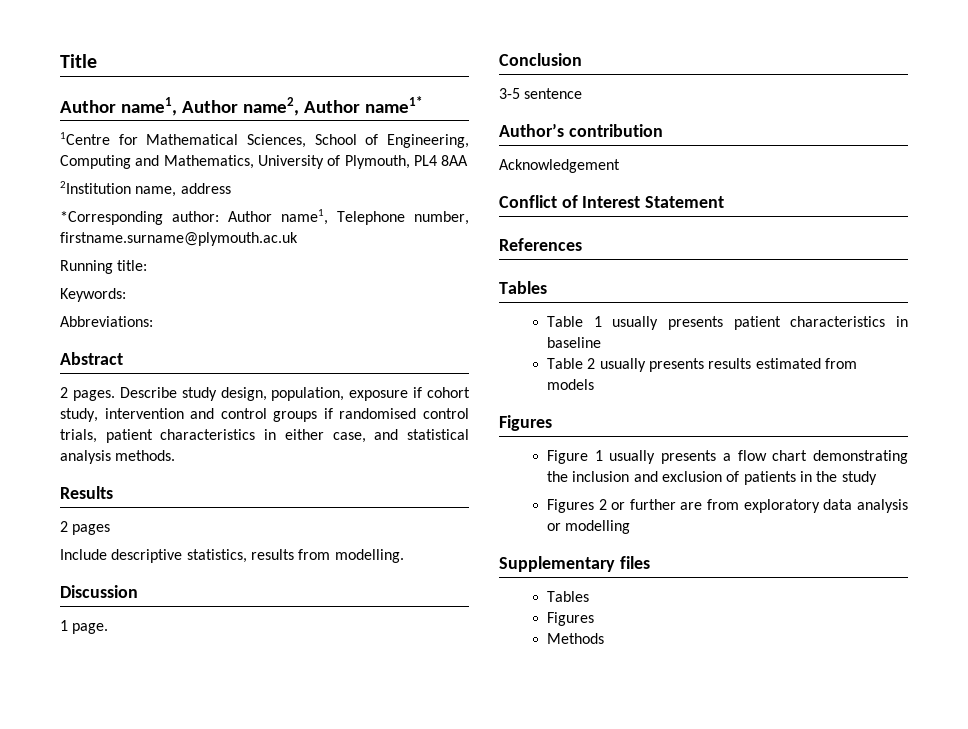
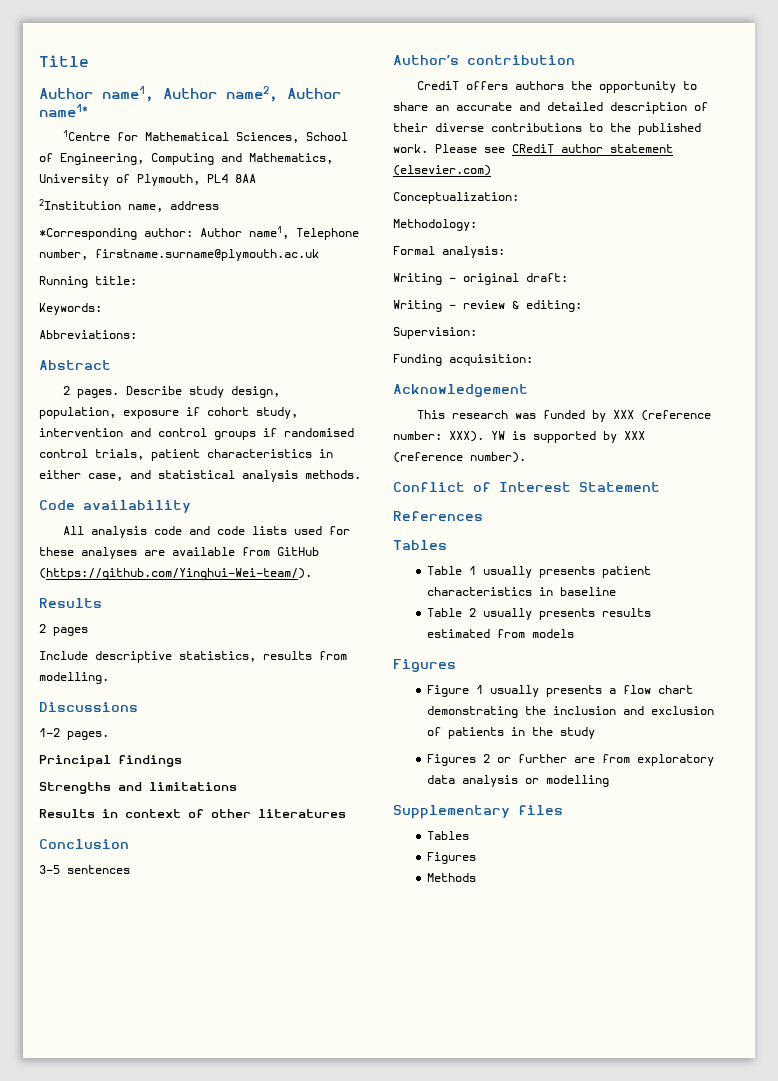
+ Code availability
+ All analysis code and code lists used for these analyses are available from GitHub (https://github.com/Yinghui-Wei-team/).
- Discussion
- 1 page.
+ Discussions
+ 1-2 pages.
+ Principal findings
+ Strengths and limitations
+ Results in context of other literatures
- 3-5 sentence
+ 3-5 sentences
+ CrediT offers authors the opportunity to share an accurate and detailed description of their diverse contributions to the published work. Please see CRediT author statement (elsevier.com)
+ Conceptualization:
+ Methodology:
+ Formal analysis:
+ Writing – original draft:
+ Writing – review & editing:
+ Supervision:
+ Funding acquisition:
  Acknowledgement
+ This research was funded by XXX (reference number: XXX). YW is supported by XXX (reference number).

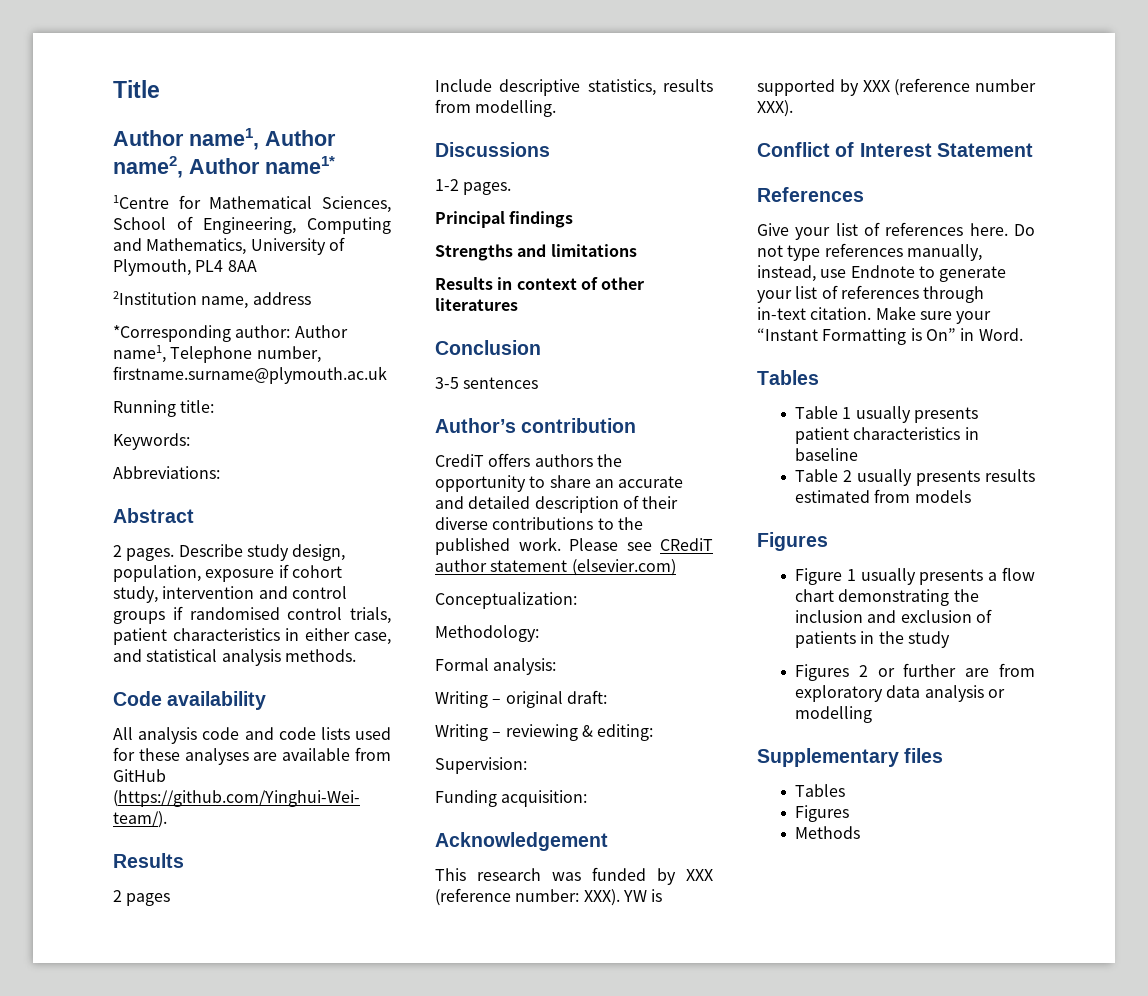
- Writing – review & editing:
+ Writing – reviewing & editing:
- YW is supported by XXX (reference number).
+ YW is supported by XXX (reference number XXX).
+ Give your list of references here. Do not type references manually, instead, use Endnote to generate your list of references through in-text citation. Make sure your “Instant Formatting is On” in Word.

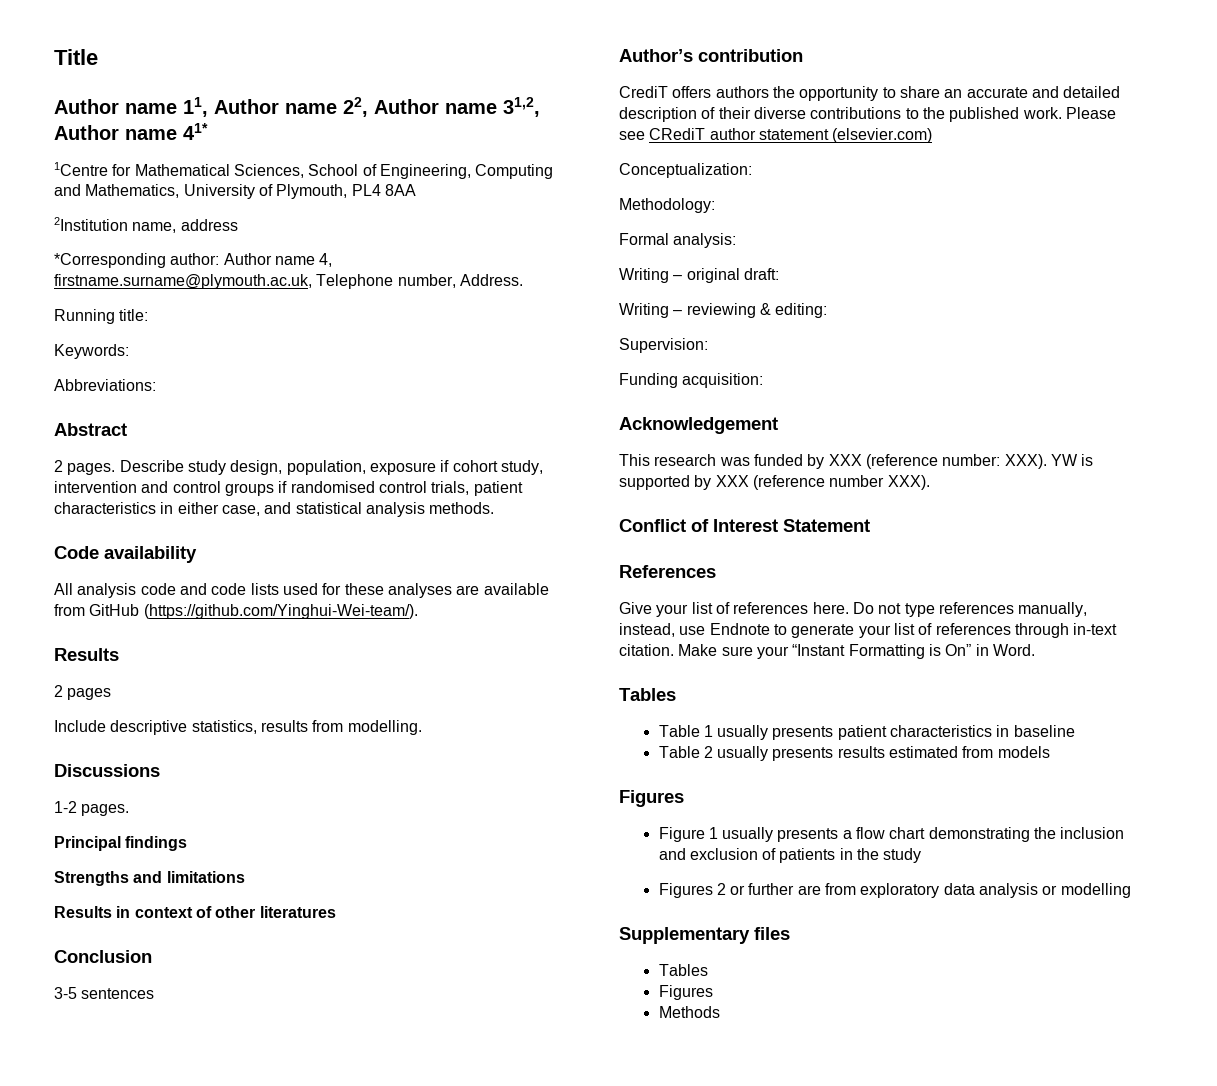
- Author name1, Author name2, Author name1*
+ Author name 11, Author name 22, Author name 31,2, Author name 41*
- *Corresponding author: Author name1, Telephone number, firstname.surname@plymouth.ac.uk
+ *Corresponding author: Author name 4, firstname.surname@plymouth.ac.uk, Telephone number, Address.

